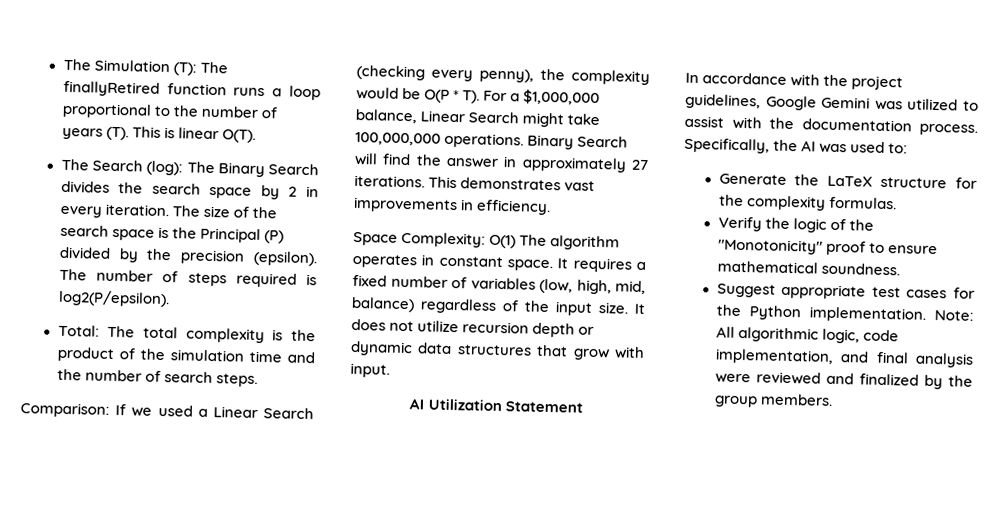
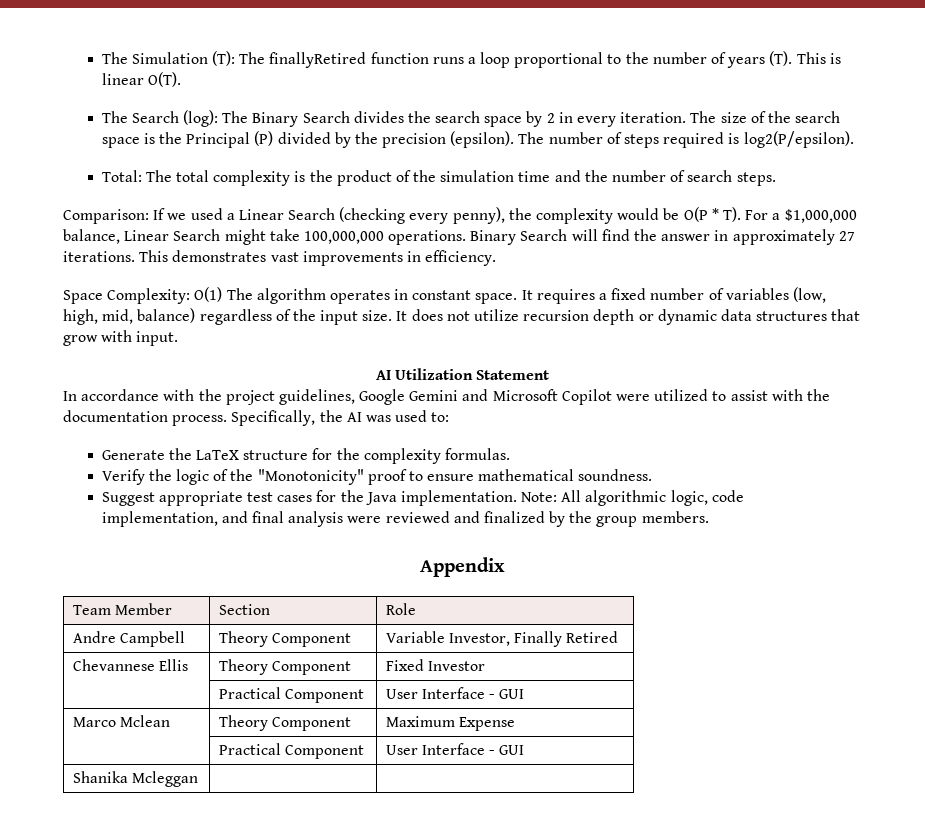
- In accordance with the project guidelines, Google Gemini was utilized to assist with the documentation process.
+ In accordance with the project guidelines, Google Gemini and Microsoft Copilot were utilized to assist with the documentation process.
- Suggest appropriate test cases for the Python implementation.
+ Suggest appropriate test cases for the Java implementation.
+ Appendix
+ Team Member | Section | Role
+ Andre Campbell | Theory Component | Variable Investor, Finally Retired
+ Chevannese Ellis | Theory Component | Fixed Investor
+ | Practical Component | User Interface - GUI
+ Marco Mclean | Theory Component | Maximum Expense
+ | Practical Component | User Interface - GUI
+ Shanika Mcleggan | |

